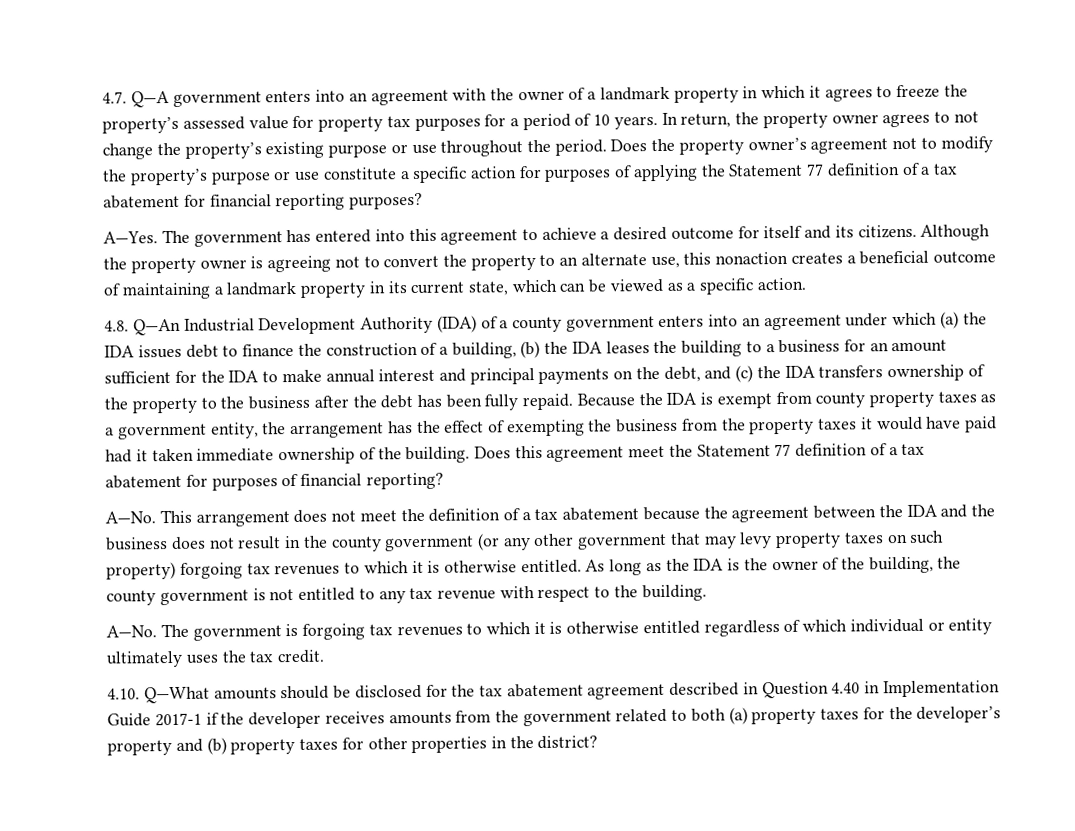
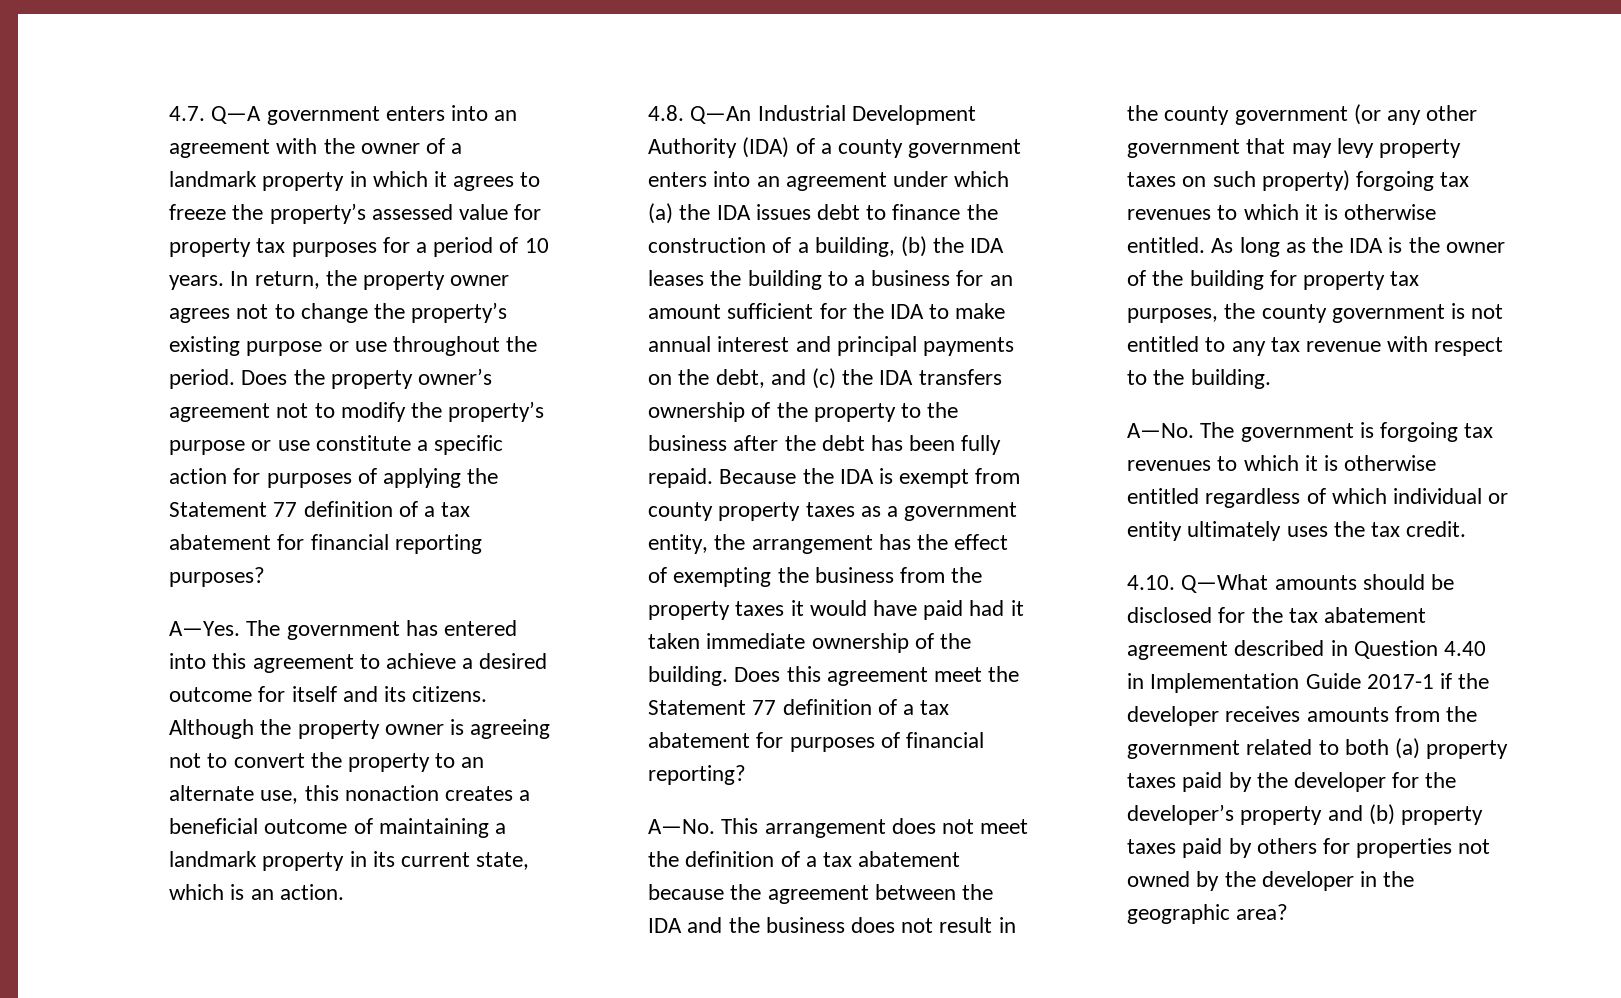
- In return, the property owner agrees to not change the property’s existing purpose or use throughout the period.
+ In return, the property owner agrees not to change the property’s existing purpose or use throughout the period.
- Although the property owner is agreeing not to convert the property to an alternate use, this nonaction creates a beneficial outcome of maintaining a landmark property in its current state, which can be viewed as a specific action.
+ Although the property owner is agreeing not to convert the property to an alternate use, this nonaction creates a beneficial outcome of maintaining a landmark property in its current state, which is an action.
- As long as the IDA is the owner of the building, the county government is not entitled to any tax revenue with respect to the building.
+ As long as the IDA is the owner of the building for property tax purposes, the county government is not entitled to any tax revenue with respect to the building.
- 4.10. Q—What amounts should be disclosed for the tax abatement agreement described in Question 4.40 in Implementation Guide 2017-1 if the developer receives amounts from the government related to both (a) property taxes for the developer’s property and (b) property taxes for other properties in the district?
+ 4.10. Q—What amounts should be disclosed for the tax abatement agreement described in Question 4.40 in Implementation Guide 2017-1 if the developer receives amounts from the government related to both (a) property taxes paid by the developer for the developer’s property and (b) property taxes paid by others for properties not owned by the developer in the geographic area?

